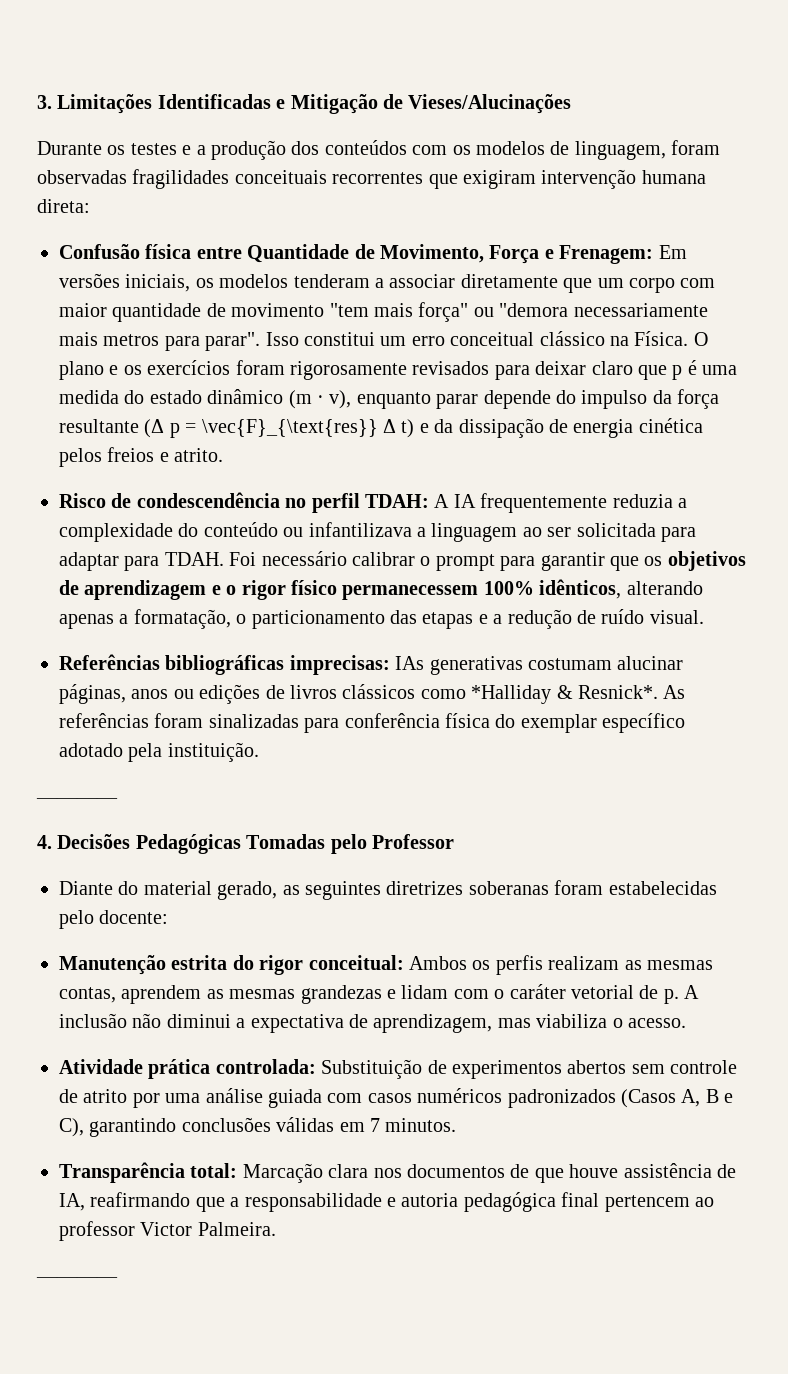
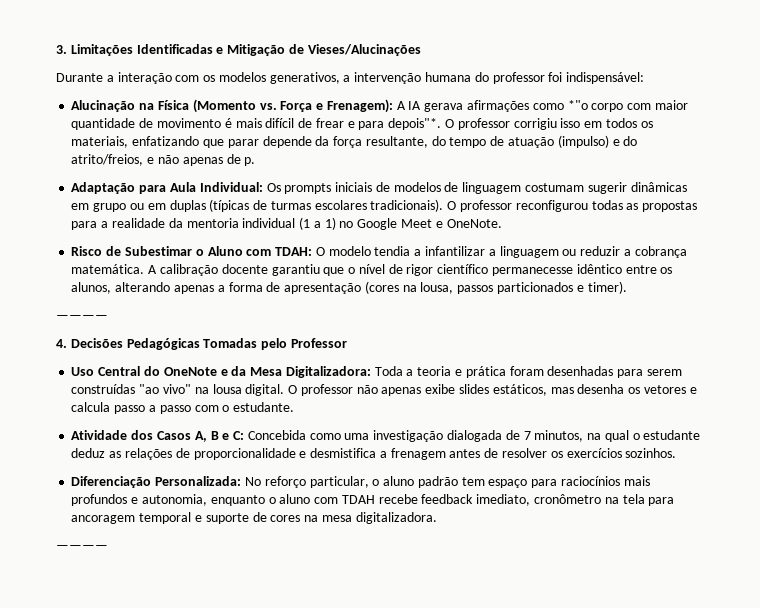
- Durante os testes e a produção dos conteúdos com os modelos de linguagem, foram observadas fragilidades conceituais recorrentes que exigiram intervenção humana direta:
- Confusão física entre Quantidade de Movimento, Força e Frenagem: Em versões iniciais, os modelos tenderam a associar diretamente que um corpo com maior quantidade de movimento "tem mais força" ou "demora necessariamente mais metros para parar". Isso constitui um erro conceitual clássico na Física. O plano e os exercícios foram rigorosamente revisados para deixar claro que p é uma medida do estado dinâmico (m · v), enquanto parar depende do impulso da força resultante (Δ p = \vec{F}_{\text{res}} Δ t) e da dissipação de energia cinética pelos freios e atrito.
- Risco de condescendência no perfil TDAH: A IA frequentemente reduzia a complexidade do conteúdo ou infantilizava a linguagem ao ser solicitada para adaptar para TDAH. Foi necessário calibrar o prompt para garantir que os objetivos de aprendizagem e o rigor físico permanecessem 100% idênticos, alterando apenas a formatação, o particionamento das etapas e a redução de ruído visual.
- Referências bibliográficas imprecisas: IAs generativas costumam alucinar páginas, anos ou edições de livros clássicos como *Halliday & Resnick*. As referências foram sinalizadas para conferência física do exemplar específico adotado pela instituição.
+ Durante a interação com os modelos generativos, a intervenção humana do professor foi indispensável:
+ Alucinação na Física (Momento vs. Força e Frenagem): A IA gerava afirmações como *"o corpo com maior quantidade de movimento é mais difícil de frear e para depois"*. O professor corrigiu isso em todos os materiais, enfatizando que parar depende da força resultante, do tempo de atuação (impulso) e do atrito/freios, e não apenas de p.
+ Adaptação para Aula Individual: Os prompts iniciais de modelos de linguagem costumam sugerir dinâmicas em grupo ou em duplas (típicas de turmas escolares tradicionais). O professor reconfigurou todas as propostas para a realidade da mentoria individual (1 a 1) no Google Meet e OneNote.
+ Risco de Subestimar o Aluno com TDAH: O modelo tendia a infantilizar a linguagem ou reduzir a cobrança matemática. A calibração docente garantiu que o nível de rigor científico permanecesse idêntico entre os alunos, alterando apenas a forma de apresentação (cores na lousa, passos particionados e timer).
- Diante do material gerado, as seguintes diretrizes soberanas foram estabelecidas pelo docente:
- Manutenção estrita do rigor conceitual: Ambos os perfis realizam as mesmas contas, aprendem as mesmas grandezas e lidam com o caráter vetorial de p. A inclusão não diminui a expectativa de aprendizagem, mas viabiliza o acesso.
- Atividade prática controlada: Substituição de experimentos abertos sem controle de atrito por uma análise guiada com casos numéricos padronizados (Casos A, B e C), garantindo conclusões válidas em 7 minutos.
- Transparência total: Marcação clara nos documentos de que houve assistência de IA, reafirmando que a responsabilidade e autoria pedagógica final pertencem ao professor Victor Palmeira.
+ Uso Central do OneNote e da Mesa Digitalizadora: Toda a teoria e prática foram desenhadas para serem construídas "ao vivo" na lousa digital. O professor não apenas exibe slides estáticos, mas desenha os vetores e calcula passo a passo com o estudante.
+ Atividade dos Casos A, B e C: Concebida como uma investigação dialogada de 7 minutos, na qual o estudante deduz as relações de proporcionalidade e desmistifica a frenagem antes de resolver os exercícios sozinhos.
+ Diferenciação Personalizada: No reforço particular, o aluno padrão tem espaço para raciocínios mais profundos e autonomia, enquanto o aluno com TDAH recebe feedback imediato, cronômetro na tela para ancoragem temporal e suporte de cores na mesa digitalizadora.

